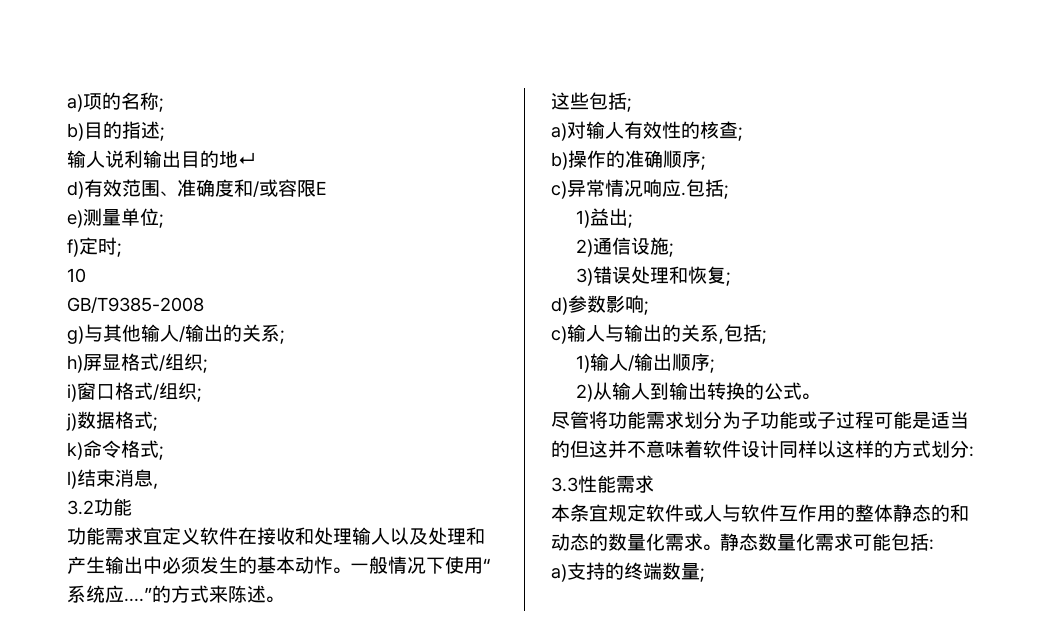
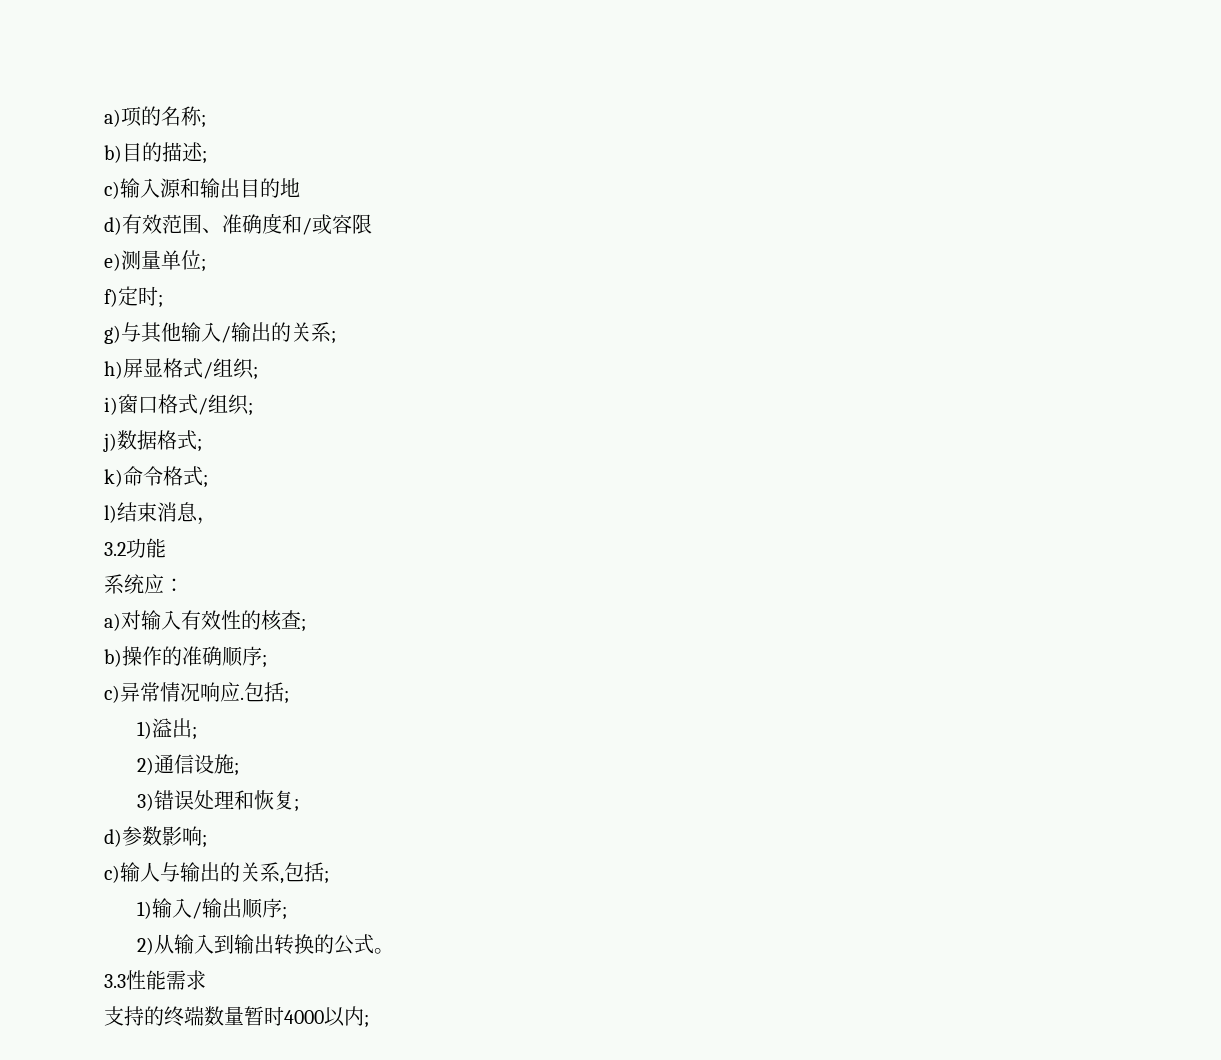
- b)目的指述;
+ b)目的描述;
- 输人说利输出目的地↵
+ c)输入源和输出目的地
- d)有效范围、准确度和/或容限E
+ d)有效范围、准确度和/或容限
- 10
- GB/T9385-2008
- g)与其他输人/输出的关系;
+ g)与其他输入/输出的关系;
- 功能需求宜定义软件在接收和处理输人以及处理和产生输出中必须发生的基本动怍。一般情况下使用“系统应....”的方式来陈述。
- 这些包括;
+ 系统应：
- a)对输人有效性的核查;
+ a)对输入有效性的核查;
- 1)益出;
+ 1)溢出;
- 1)输人/输出顺序;
+ 1)输入/输出顺序;
- 2)从输人到输出转换的公式。
+ 2)从输入到输出转换的公式。
- 尽管将功能需求划分为子功能或子过程可能是适当的但这并不意味着软件设计同样以这样的方式划分:
  3.3性能需求
- 本条宜规定软件或人与软件互作用的整体静态的和动态的数量化需求。静态数量化需求可能包括:
- a)支持的终端数量;
+ 支持的终端数量暂时4000以内;

